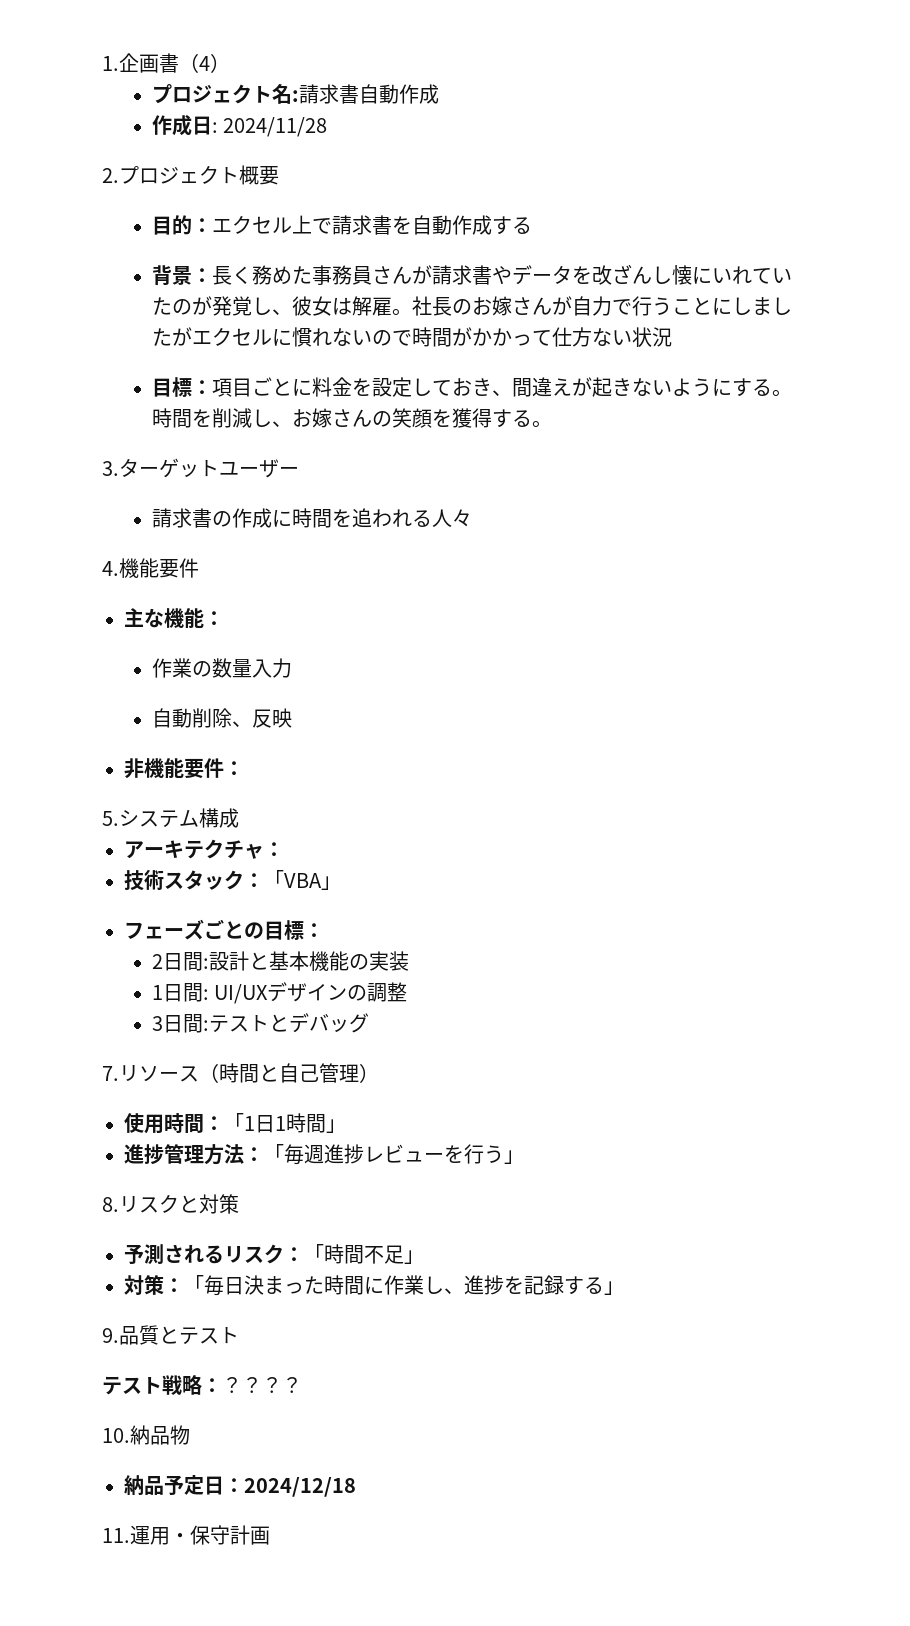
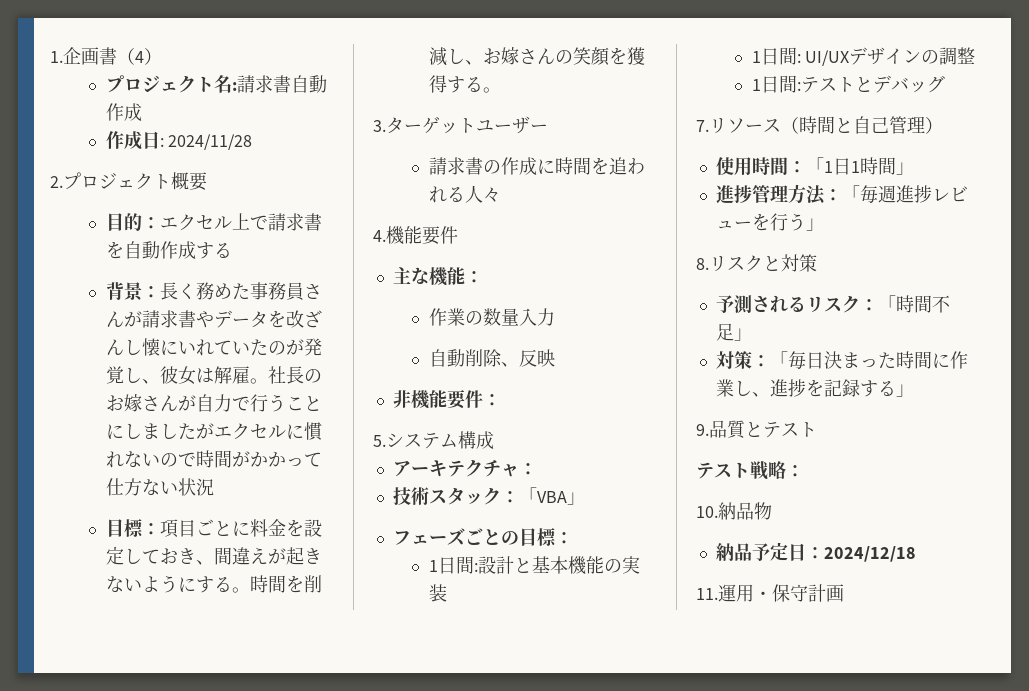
- 2⽇間:設計と基本機能の実装
+ 1⽇間:設計と基本機能の実装
- 3⽇間:テストとデバッグ
+ 1⽇間:テストとデバッグ
- テスト戦略：？？？？
+ テスト戦略：

